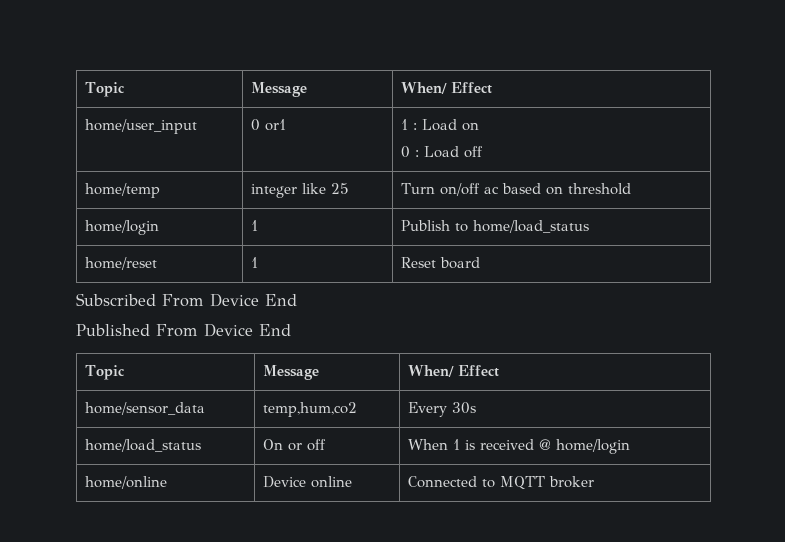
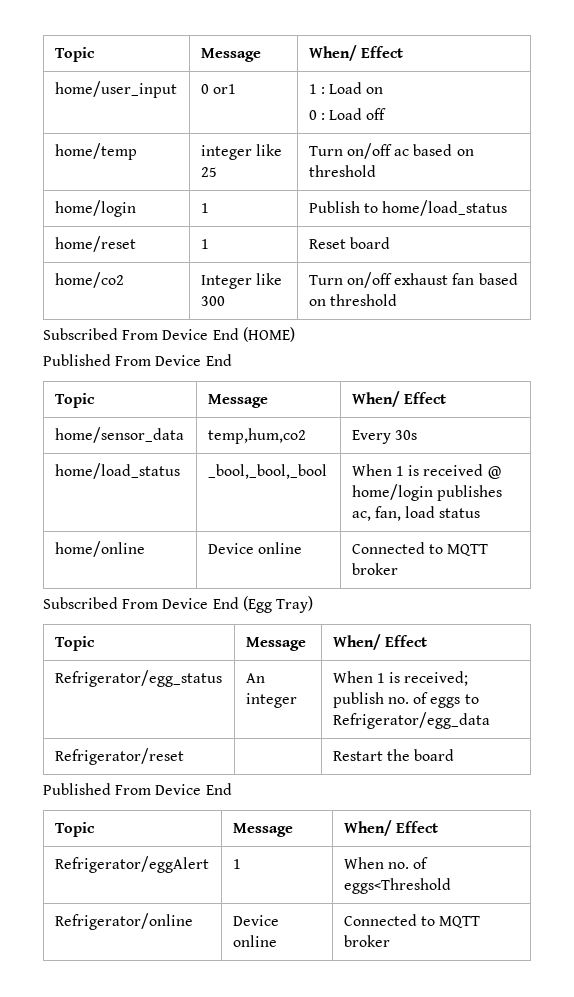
- Subscribed From Device End
+ home/co2 | Integer like 300 | Turn on/off exhaust fan based on threshold
+ Subscribed From Device End (HOME)
- home/load_status | On or off | When 1 is received @ home/login
+ home/load_status | _bool,_bool,_bool | When 1 is received @ home/login publishes ac, fan, load status
+ Subscribed From Device End (Egg Tray)
+ Topic | Message | When/ Effect
+ Refrigerator/egg_status | An integer | When 1 is received; publish no. of eggs to Refrigerator/egg_data
+ Refrigerator/reset | | Restart the board
+ Published From Device End
+ Topic | Message | When/ Effect
+ Refrigerator/eggAlert | 1 | When no. of eggs<Threshold
+ Refrigerator/online | Device online | Connected to MQTT broker

